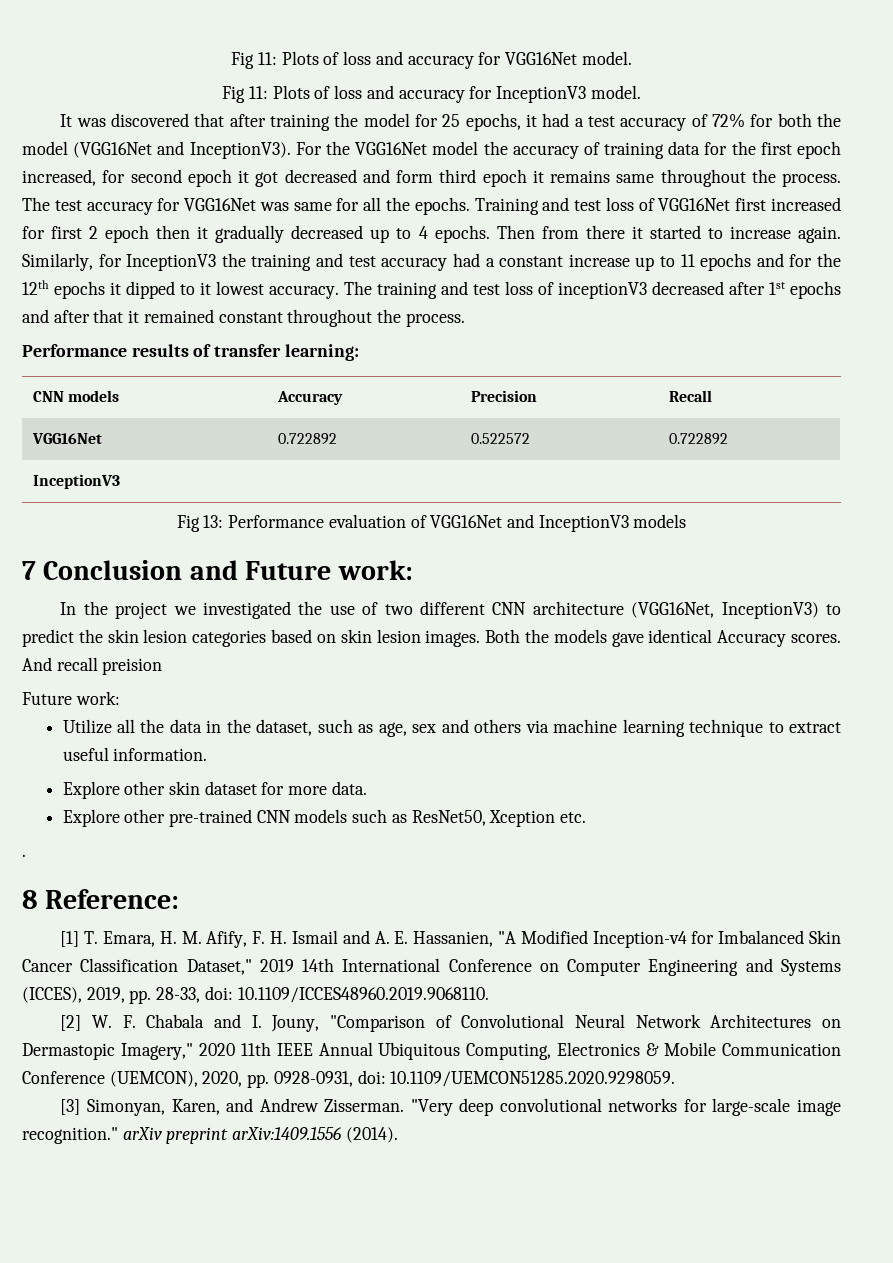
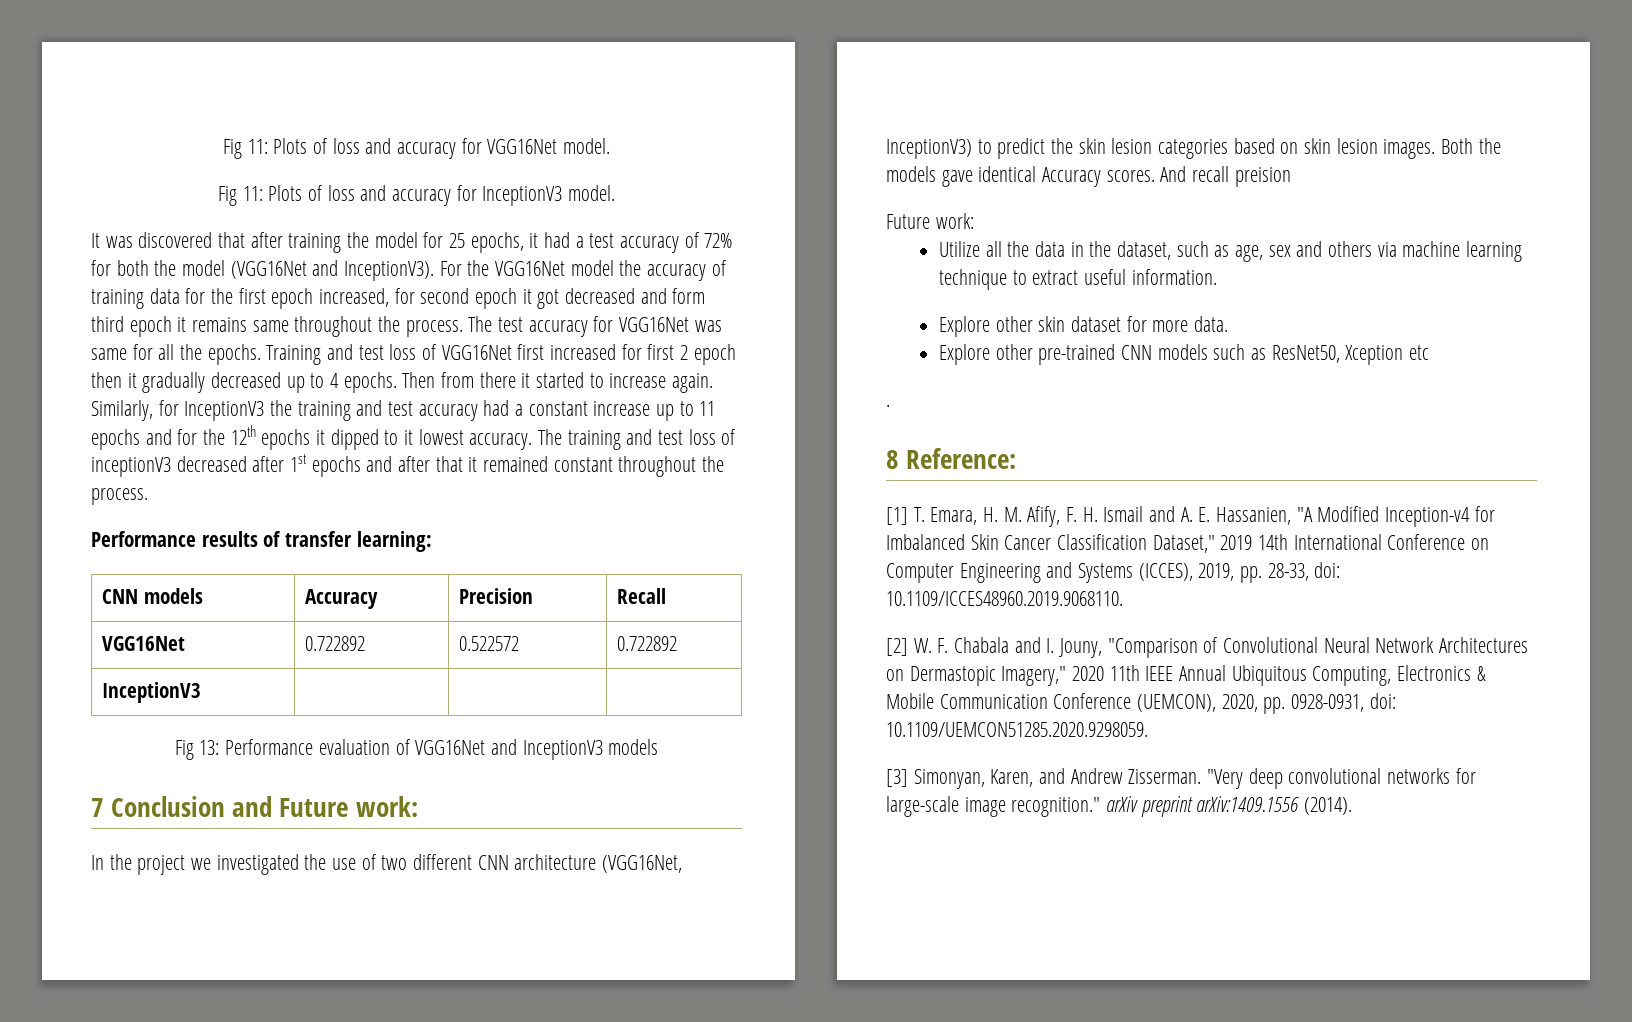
- Explore other pre-trained CNN models such as ResNet50, Xception etc.
+ Explore other pre-trained CNN models such as ResNet50, Xception etc

